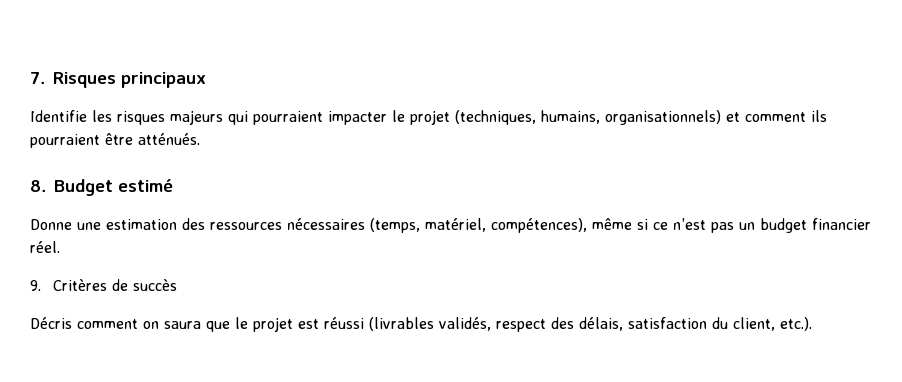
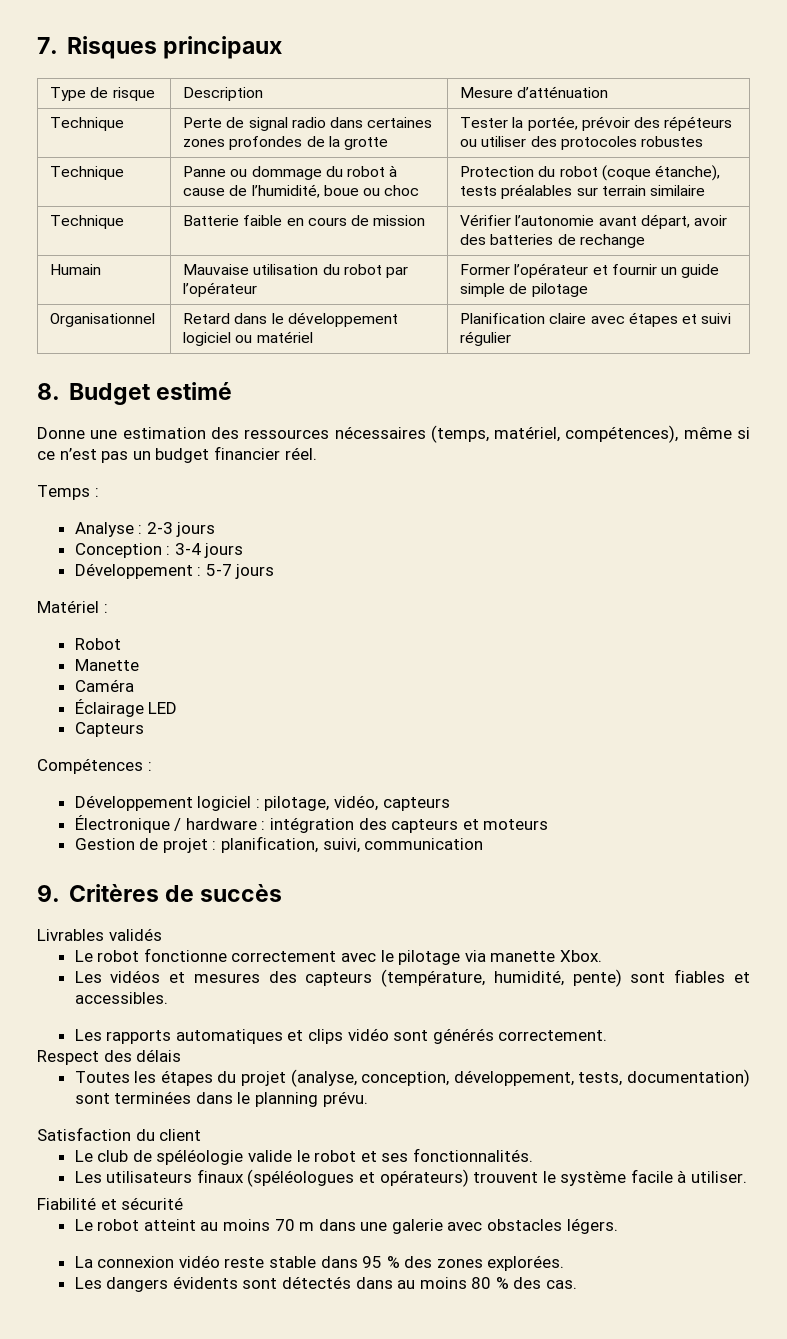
- Identifie les risques majeurs qui pourraient impacter le projet (techniques, humains, organisationnels) et comment ils pourraient être atténués.
+ Type de risque | Description | Mesure d’atténuation
+ Technique | Perte de signal radio dans certaines zones profondes de la grotte | Tester la portée, prévoir des répéteurs ou utiliser des protocoles robustes
+ Technique | Panne ou dommage du robot à cause de l’humidité, boue ou choc | Protection du robot (coque étanche), tests préalables sur terrain similaire
+ Technique | Batterie faible en cours de mission | Vérifier l’autonomie avant départ, avoir des batteries de rechange
+ Humain | Mauvaise utilisation du robot par l’opérateur | Former l’opérateur et fournir un guide simple de pilotage
+ Organisationnel | Retard dans le développement logiciel ou matériel | Planification claire avec étapes et suivi régulier
+ Temps :
+ Analyse : 2-3 jours
+ Conception : 3-4 jours
+ Développement : 5-7 jours
+ Matériel :
+ Robot
+ Manette
+ Caméra
+ Éclairage LED
+ Capteurs
+ Compétences :
+ Développement logiciel : pilotage, vidéo, capteurs
+ Électronique / hardware : intégration des capteurs et moteurs
+ Gestion de projet : planification, suivi, communication
  9. Critères de succès
- Décris comment on saura que le projet est réussi (livrables validés, respect des délais, satisfaction du client, etc.).
+ Livrables validés
+ Le robot fonctionne correctement avec le pilotage via manette Xbox.
+ Les vidéos et mesures des capteurs (température, humidité, pente) sont fiables et accessibles.
+ Les rapports automatiques et clips vidéo sont générés correctement.
+ Respect des délais
+ Toutes les étapes du projet (analyse, conception, développement, tests, documentation) sont terminées dans le planning prévu.
+ Satisfaction du client
+ Le club de spéléologie valide le robot et ses fonctionnalités.
+ Les utilisateurs finaux (spéléologues et opérateurs) trouvent le système facile à utiliser.
+ Fiabilité et sécurité
+ Le robot atteint au moins 70 m dans une galerie avec obstacles légers.
+ La connexion vidéo reste stable dans 95 % des zones explorées.
+ Les dangers évidents sont détectés dans au moins 80 % des cas.

